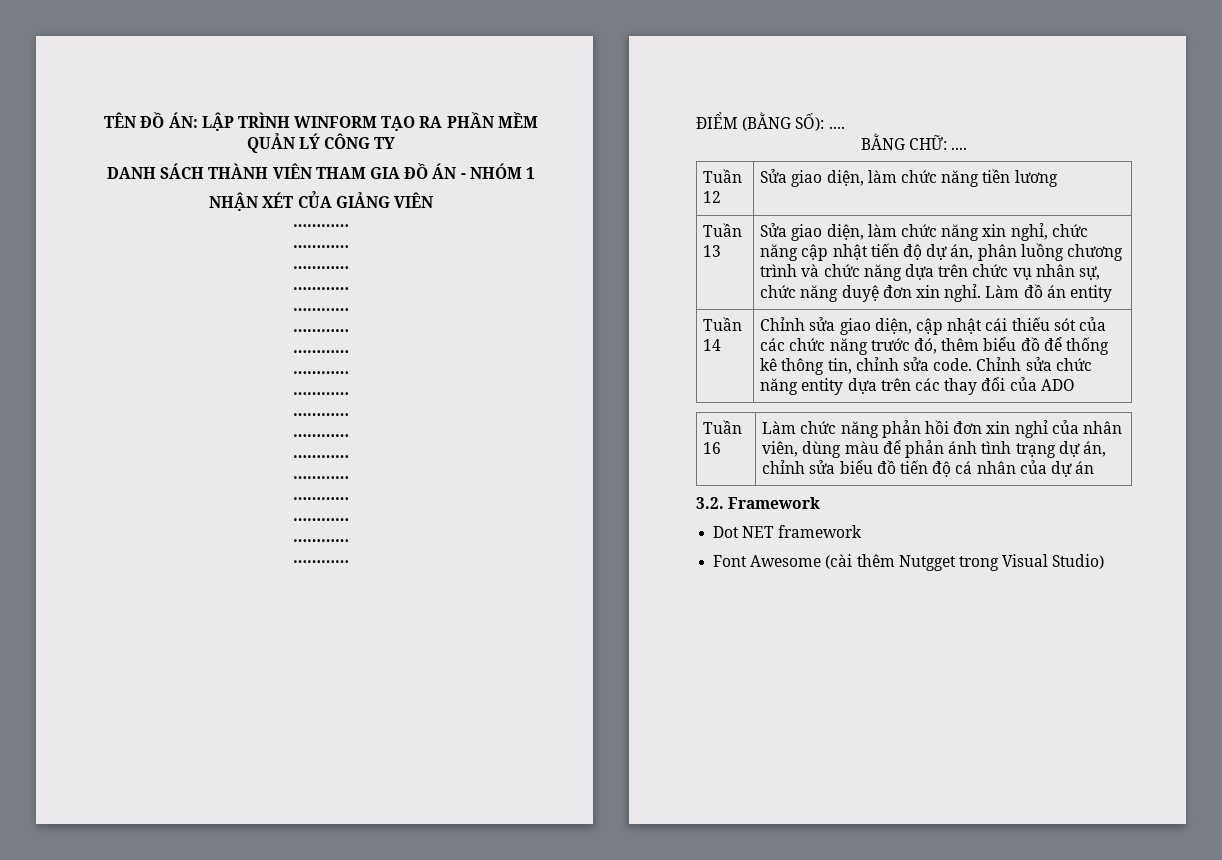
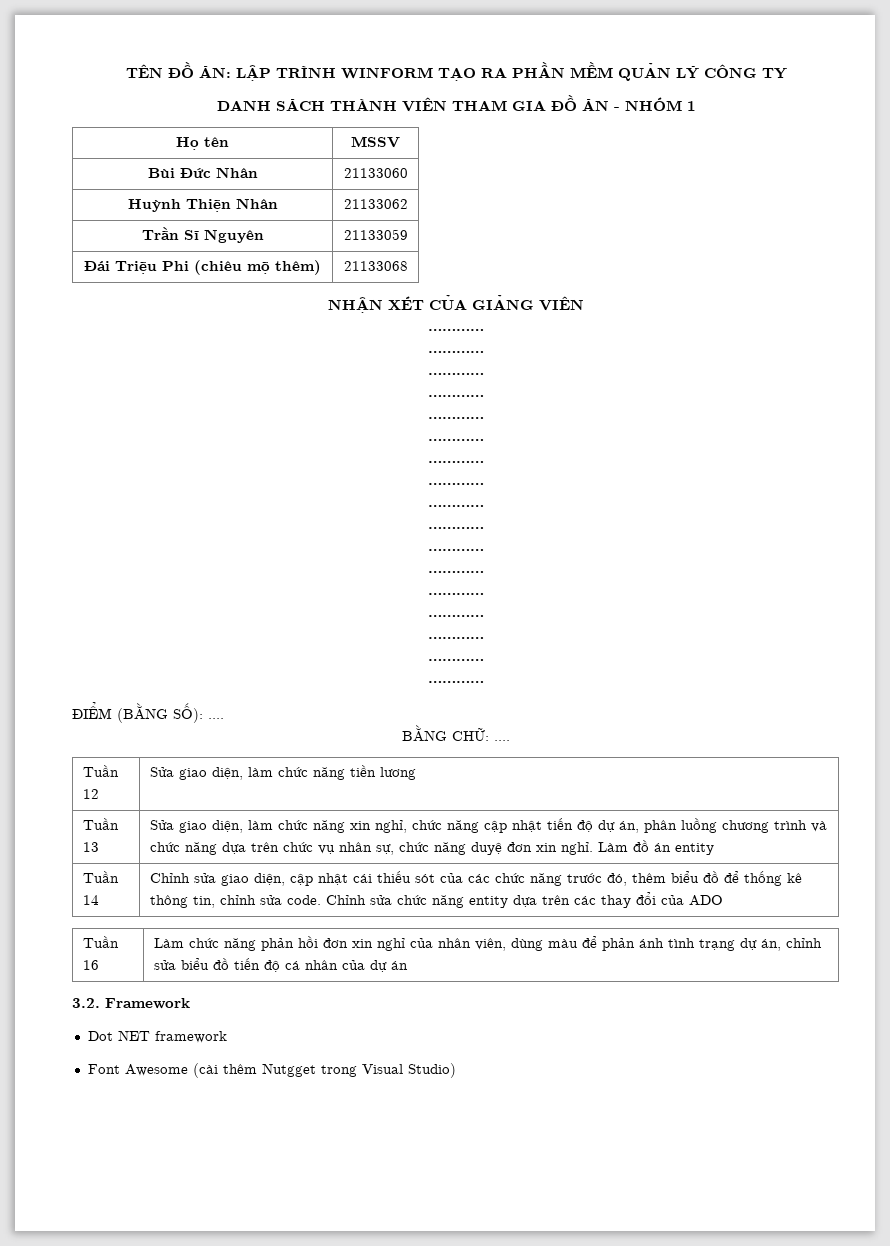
+ Họ tên | MSSV
+ Bùi Đức Nhân | 21133060
+ Huỳnh Thiện Nhân | 21133062
+ Trần Sĩ Nguyên | 21133059
+ Đái Triệu Phi (chiêu mộ thêm) | 21133068

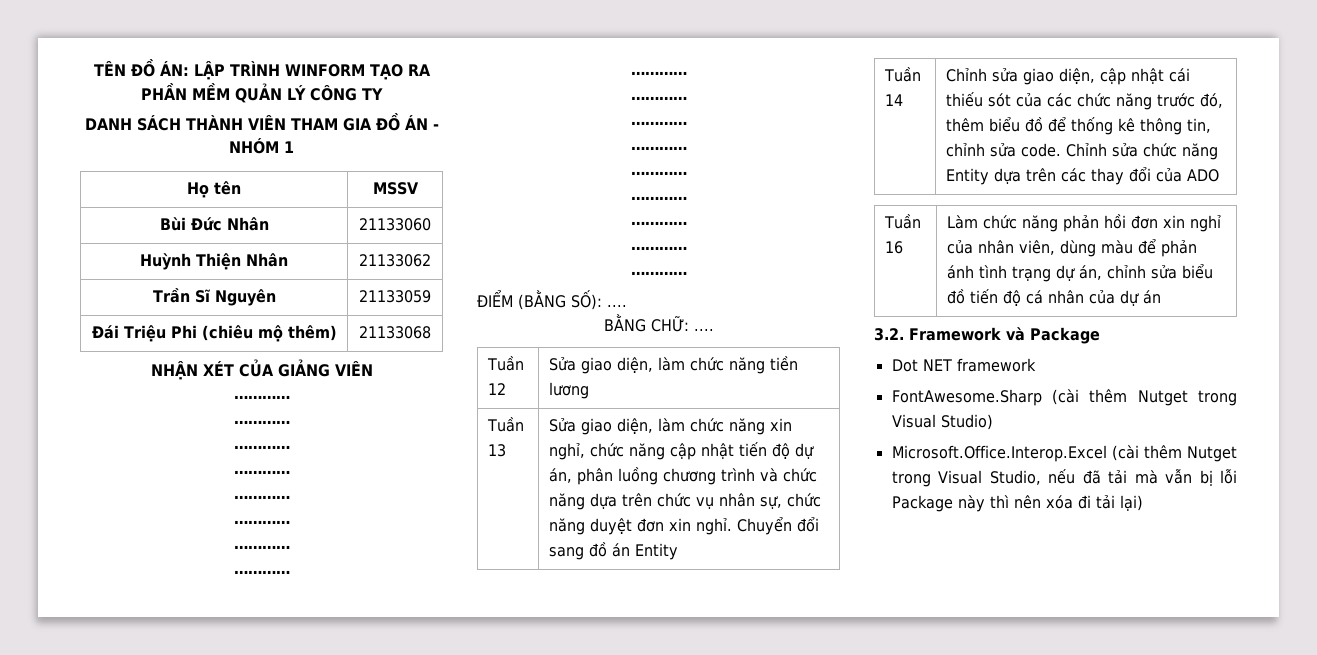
- Sửa giao diện, làm chức năng xin nghỉ, chức năng cập nhật tiến độ dự án, phân luồng chương trình và chức năng dựa trên chức vụ nhân sự, chức năng duyệ đơn xin nghỉ.
+ Sửa giao diện, làm chức năng xin nghỉ, chức năng cập nhật tiến độ dự án, phân luồng chương trình và chức năng dựa trên chức vụ nhân sự, chức năng duyệt đơn xin nghỉ.
- Làm đồ án entity
+ Chuyển đổi sang đồ án Entity
- Tuần 14 | Chỉnh sửa giao diện, cập nhật cái thiếu sót của các chức năng trước đó, thêm biểu đồ để thống kê thông tin, chỉnh sửa code. Chỉnh sửa chức năng entity dựa trên các thay đổi của ADO
+ Tuần 14 | Chỉnh sửa giao diện, cập nhật cái thiếu sót của các chức năng trước đó, thêm biểu đồ để thống kê thông tin, chỉnh sửa code. Chỉnh sửa chức năng Entity dựa trên các thay đổi của ADO
- 3.2. Framework
+ 3.2. Framework và Package
- Font Awesome (cài thêm Nutgget trong Visual Studio)
+ FontAwesome.Sharp (cài thêm Nutget trong Visual Studio)
+ Microsoft.Office.Interop.Excel (cài thêm Nutget trong Visual Studio, nếu đã tải mà vẫn bị lỗi Package này thì nên xóa đi tải lại)

